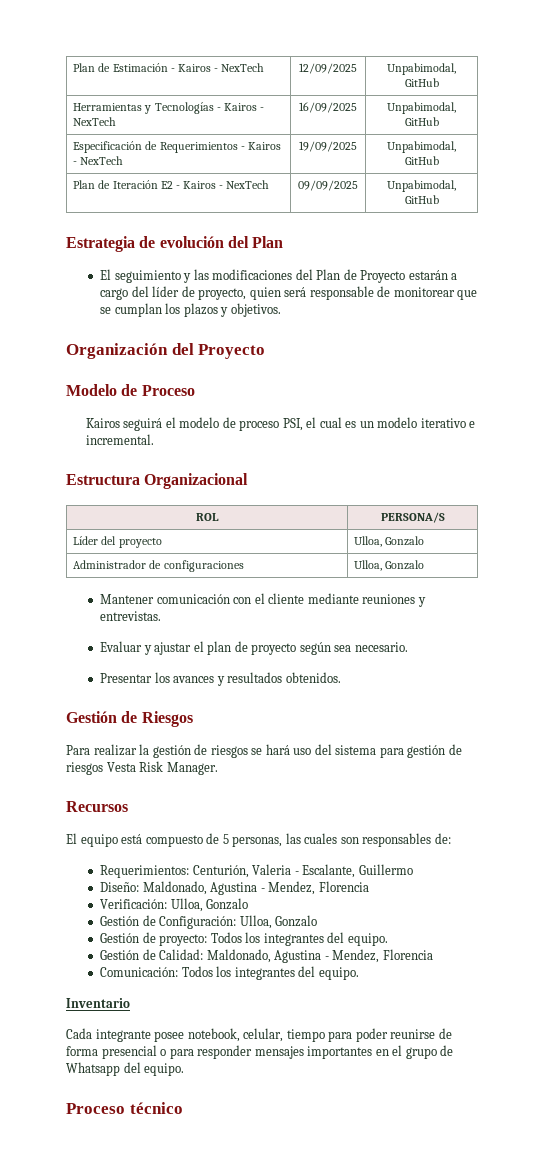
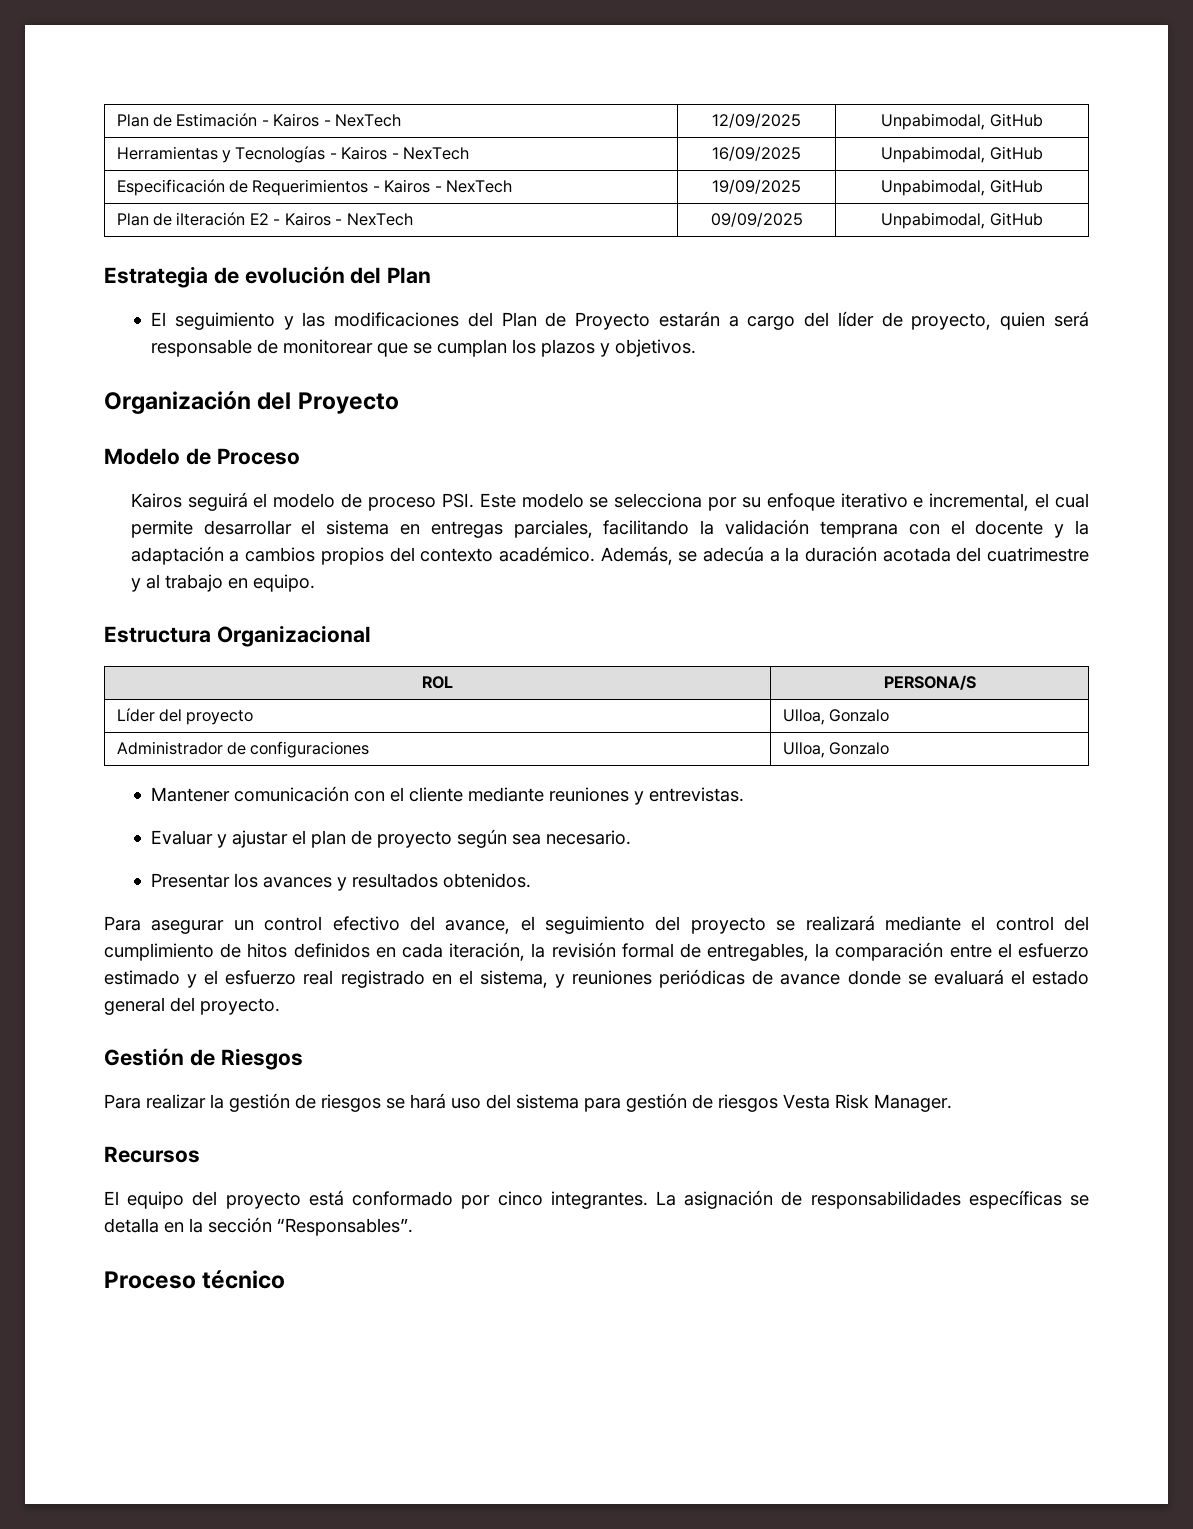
- Plan de Iteración E2 - Kairos - NexTech | 09/09/2025 | Unpabimodal, GitHub
+ Plan de iIteración E2 - Kairos - NexTech | 09/09/2025 | Unpabimodal, GitHub
- Kairos seguirá el modelo de proceso PSI, el cual es un modelo iterativo e incremental.
+ Kairos seguirá el modelo de proceso PSI. Este modelo se selecciona por su enfoque iterativo e incremental, el cual permite desarrollar el sistema en entregas parciales, facilitando la validación temprana con el docente y la adaptación a cambios propios del contexto académico. Además, se adecúa a la duración acotada del cuatrimestre y al trabajo en equipo.
+ Para asegurar un control efectivo del avance, el seguimiento del proyecto se realizará mediante el control del cumplimiento de hitos definidos en cada iteración, la revisión formal de entregables, la comparación entre el esfuerzo estimado y el esfuerzo real registrado en el sistema, y reuniones periódicas de avance donde se evaluará el estado general del proyecto.
- El equipo está compuesto de 5 personas, las cuales son responsables de:
- Requerimientos: Centurión, Valeria - Escalante, Guillermo
- Diseño: Maldonado, Agustina - Mendez, Florencia
- Verificación: Ulloa, Gonzalo
- Gestión de Configuración: Ulloa, Gonzalo
- Gestión de proyecto: Todos los integrantes del equipo.
- Gestión de Calidad: Maldonado, Agustina - Mendez, Florencia
- Comunicación: Todos los integrantes del equipo.
- Inventario
- Cada integrante posee notebook, celular, tiempo para poder reunirse de forma presencial o para responder mensajes importantes en el grupo de Whatsapp del equipo.
+ El equipo del proyecto está conformado por cinco integrantes. La asignación de responsabilidades específicas se detalla en la sección “Responsables”.

